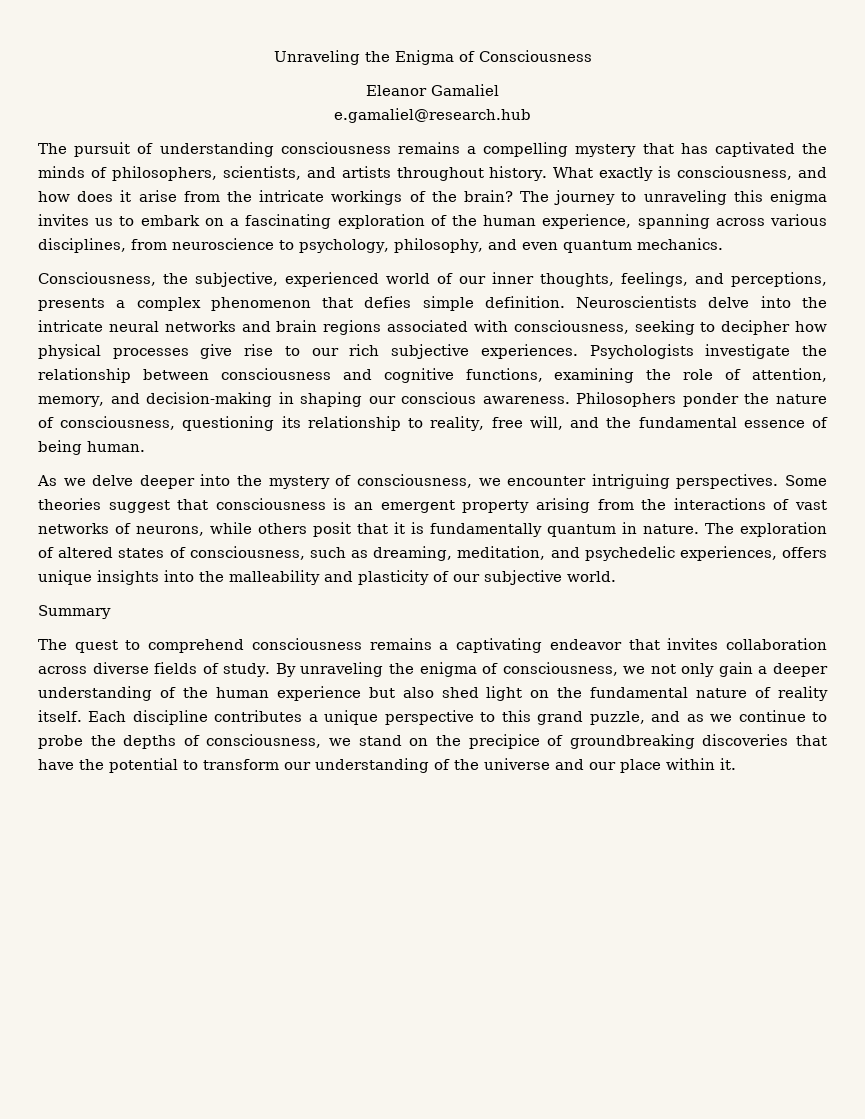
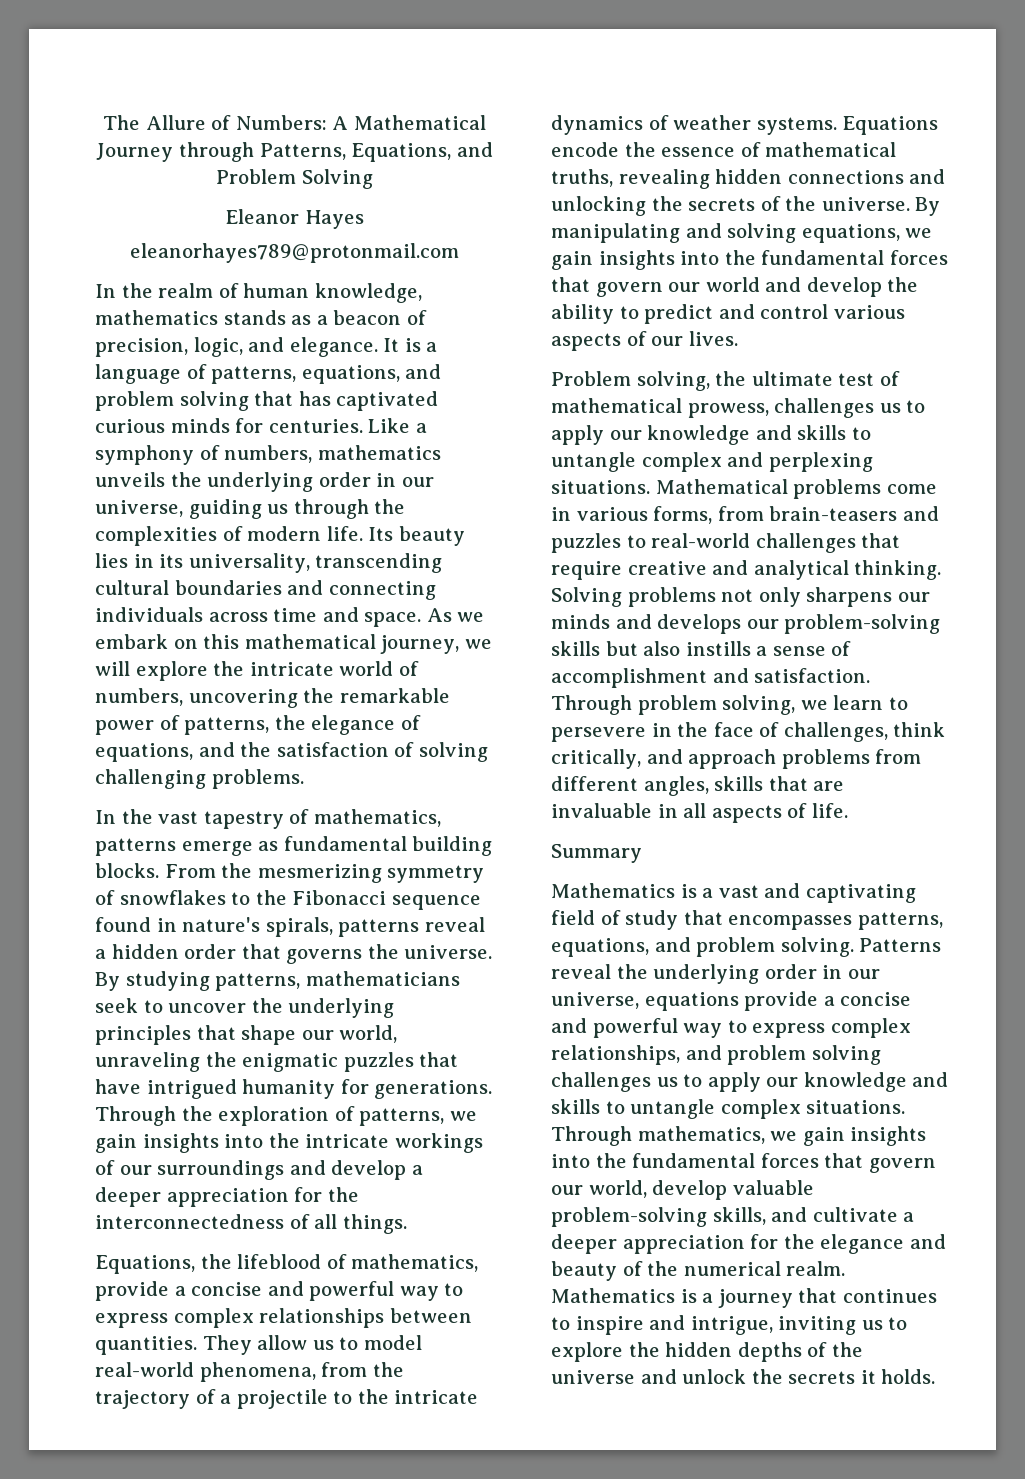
- Unraveling the Enigma of Consciousness
- Eleanor Gamaliel
- e.gamaliel@research.hub
- The pursuit of understanding consciousness remains a compelling mystery that has captivated the minds of philosophers, scientists, and artists throughout history. What exactly is consciousness, and how does it arise from the intricate workings of the brain? The journey to unraveling this enigma invites us to embark on a fascinating exploration of the human experience, spanning across various disciplines, from neuroscience to psychology, philosophy, and even quantum mechanics.
- Consciousness, the subjective, experienced world of our inner thoughts, feelings, and perceptions, presents a complex phenomenon that defies simple definition. Neuroscientists delve into the intricate neural networks and brain regions associated with consciousness, seeking to decipher how physical processes give rise to our rich subjective experiences. Psychologists investigate the relationship between consciousness and cognitive functions, examining the role of attention, memory, and decision-making in shaping our conscious awareness. Philosophers ponder the nature of consciousness, questioning its relationship to reality, free will, and the fundamental essence of being human.
- As we delve deeper into the mystery of consciousness, we encounter intriguing perspectives. Some theories suggest that consciousness is an emergent property arising from the interactions of vast networks of neurons, while others posit that it is fundamentally quantum in nature. The exploration of altered states of consciousness, such as dreaming, meditation, and psychedelic experiences, offers unique insights into the malleability and plasticity of our subjective world.
+ The Allure of Numbers: A Mathematical Journey through Patterns, Equations, and Problem Solving
+ Eleanor Hayes
+ eleanorhayes789@protonmail.com
+ In the realm of human knowledge, mathematics stands as a beacon of precision, logic, and elegance. It is a language of patterns, equations, and problem solving that has captivated curious minds for centuries. Like a symphony of numbers, mathematics unveils the underlying order in our universe, guiding us through the complexities of modern life. Its beauty lies in its universality, transcending cultural boundaries and connecting individuals across time and space. As we embark on this mathematical journey, we will explore the intricate world of numbers, uncovering the remarkable power of patterns, the elegance of equations, and the satisfaction of solving challenging problems.
+ In the vast tapestry of mathematics, patterns emerge as fundamental building blocks. From the mesmerizing symmetry of snowflakes to the Fibonacci sequence found in nature's spirals, patterns reveal a hidden order that governs the universe. By studying patterns, mathematicians seek to uncover the underlying principles that shape our world, unraveling the enigmatic puzzles that have intrigued humanity for generations. Through the exploration of patterns, we gain insights into the intricate workings of our surroundings and develop a deeper appreciation for the interconnectedness of all things.
+ Equations, the lifeblood of mathematics, provide a concise and powerful way to express complex relationships between quantities. They allow us to model real-world phenomena, from the trajectory of a projectile to the intricate dynamics of weather systems. Equations encode the essence of mathematical truths, revealing hidden connections and unlocking the secrets of the universe. By manipulating and solving equations, we gain insights into the fundamental forces that govern our world and develop the ability to predict and control various aspects of our lives.
+ Problem solving, the ultimate test of mathematical prowess, challenges us to apply our knowledge and skills to untangle complex and perplexing situations. Mathematical problems come in various forms, from brain-teasers and puzzles to real-world challenges that require creative and analytical thinking. Solving problems not only sharpens our minds and develops our problem-solving skills but also instills a sense of accomplishment and satisfaction. Through problem solving, we learn to persevere in the face of challenges, think critically, and approach problems from different angles, skills that are invaluable in all aspects of life.
  Summary
- The quest to comprehend consciousness remains a captivating endeavor that invites collaboration across diverse fields of study. By unraveling the enigma of consciousness, we not only gain a deeper understanding of the human experience but also shed light on the fundamental nature of reality itself. Each discipline contributes a unique perspective to this grand puzzle, and as we continue to probe the depths of consciousness, we stand on the precipice of groundbreaking discoveries that have the potential to transform our understanding of the universe and our place within it.
+ Mathematics is a vast and captivating field of study that encompasses patterns, equations, and problem solving. Patterns reveal the underlying order in our universe, equations provide a concise and powerful way to express complex relationships, and problem solving challenges us to apply our knowledge and skills to untangle complex situations. Through mathematics, we gain insights into the fundamental forces that govern our world, develop valuable problem-solving skills, and cultivate a deeper appreciation for the elegance and beauty of the numerical realm. Mathematics is a journey that continues to inspire and intrigue, inviting us to explore the hidden depths of the universe and unlock the secrets it holds.

